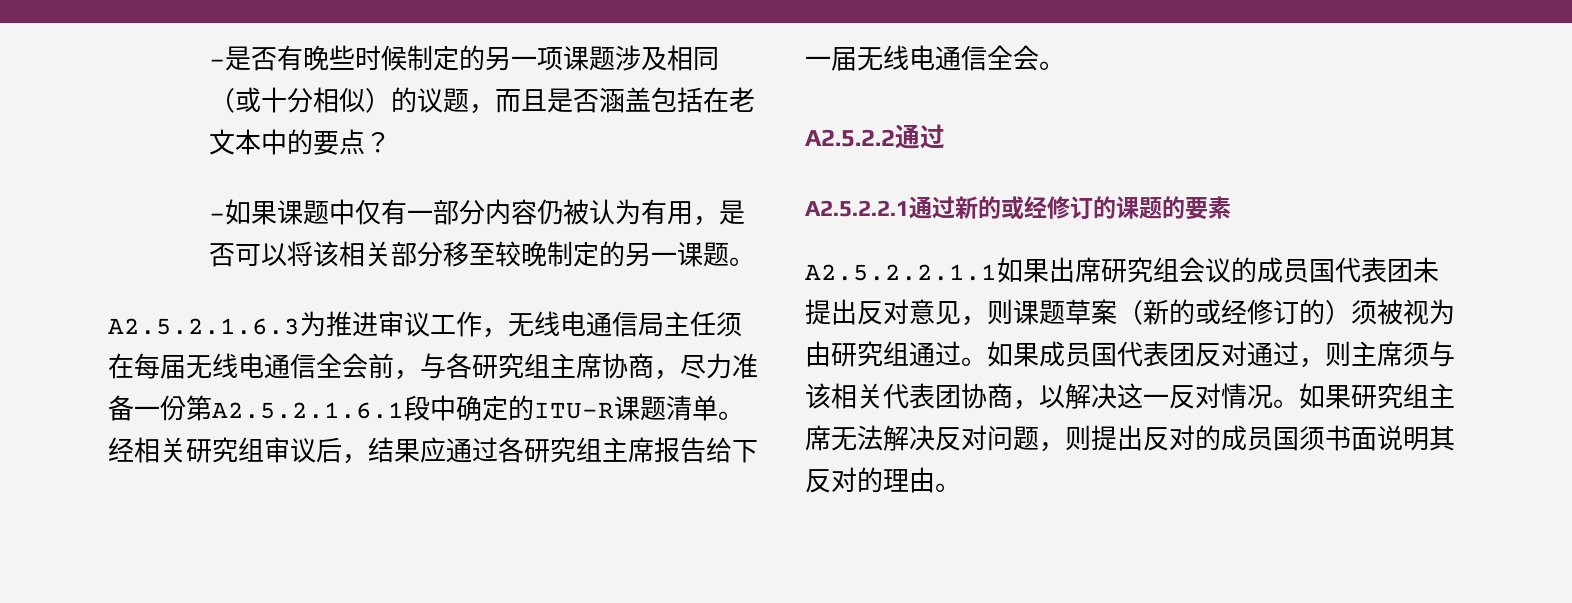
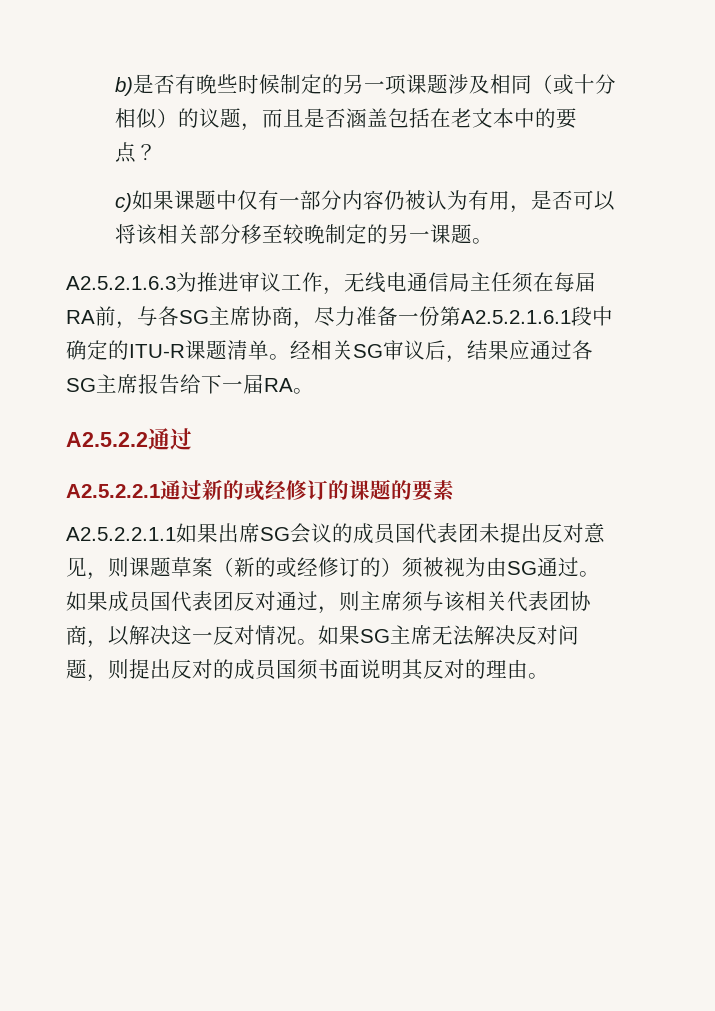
- –是否有晚些时候制定的另一项课题涉及相同（或十分相似）的议题，而且是否涵盖包括在老文本中的要点？
+ b)是否有晚些时候制定的另一项课题涉及相同（或十分相似）的议题，而且是否涵盖包括在老文本中的要点？
- –如果课题中仅有一部分内容仍被认为有用，是否可以将该相关部分移至较晚制定的另一课题。
+ c)如果课题中仅有一部分内容仍被认为有用，是否可以将该相关部分移至较晚制定的另一课题。
- A2.5.2.1.6.3为推进审议工作，无线电通信局主任须在每届无线电通信全会前，与各研究组主席协商，尽力准备一份第A2.5.2.1.6.1段中确定的ITU-R课题清单。
+ A2.5.2.1.6.3为推进审议工作，无线电通信局主任须在每届RA前，与各SG主席协商，尽力准备一份第A2.5.2.1.6.1段中确定的ITU-R课题清单。
- 经相关研究组审议后，结果应通过各研究组主席报告给下一届无线电通信全会。
+ 经相关SG审议后，结果应通过各SG主席报告给下一届RA。
- A2.5.2.2.1.1如果出席研究组会议的成员国代表团未提出反对意见，则课题草案（新的或经修订的）须被视为由研究组通过。
+ A2.5.2.2.1.1如果出席SG会议的成员国代表团未提出反对意见，则课题草案（新的或经修订的）须被视为由SG通过。
- 如果研究组主席无法解决反对问题，则提出反对的成员国须书面说明其反对的理由。
+ 如果SG主席无法解决反对问题，则提出反对的成员国须书面说明其反对的理由。

